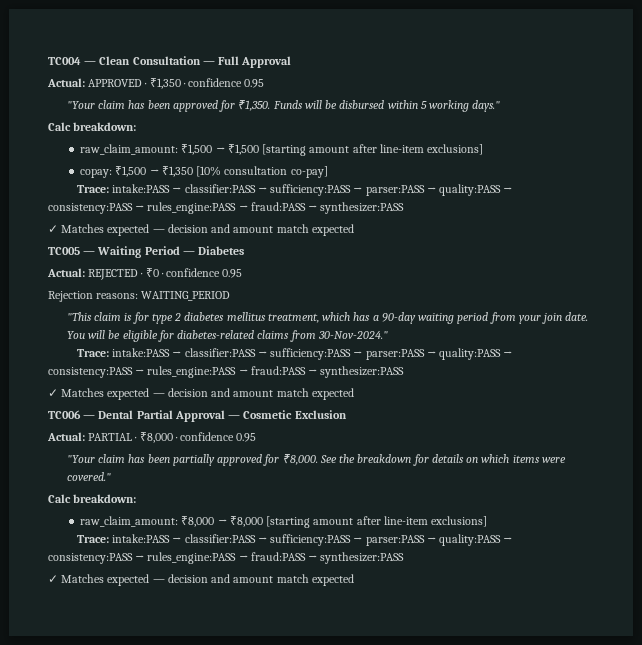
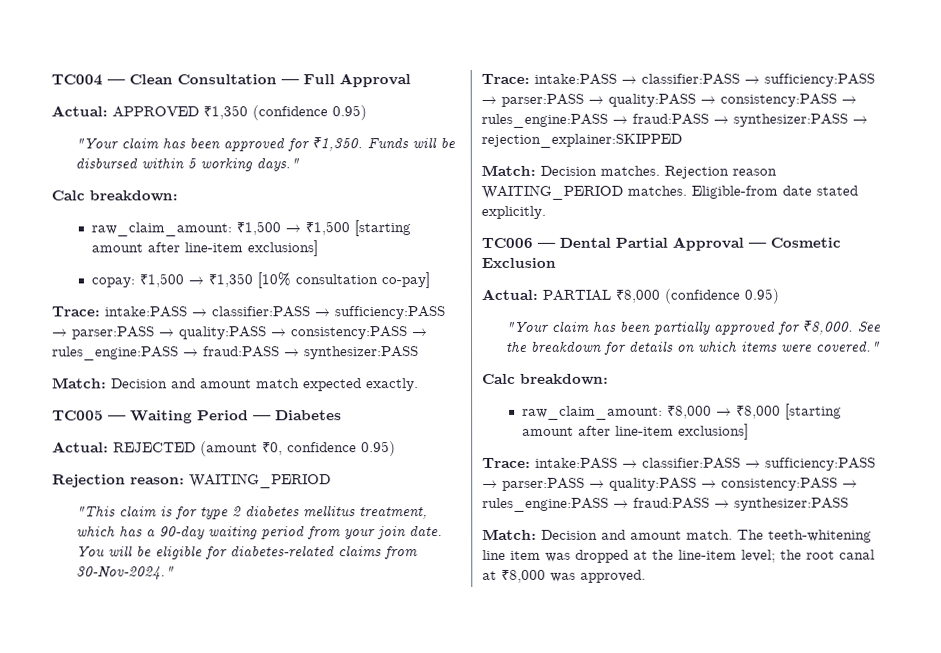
- Actual: APPROVED · ₹1,350 · confidence 0.95
+ Actual: APPROVED ₹1,350 (confidence 0.95)
  copay: ₹1,500 → ₹1,350 [10% consultation co-pay]
  Trace: intake:PASS → classifier:PASS → sufficiency:PASS → parser:PASS → quality:PASS → consistency:PASS → rules_engine:PASS → fraud:PASS → synthesizer:PASS
- ✓ Matches expected — decision and amount match expected
+ Match: Decision and amount match expected exactly.
- Actual: REJECTED · ₹0 · confidence 0.95
- Rejection reasons: WAITING_PERIOD
+ Actual: REJECTED (amount ₹0, confidence 0.95)
+ Rejection reason: WAITING_PERIOD
  You will be eligible for diabetes-related claims from 30-Nov-2024."
- Trace: intake:PASS → classifier:PASS → sufficiency:PASS → parser:PASS → quality:PASS → consistency:PASS → rules_engine:PASS → fraud:PASS → synthesizer:PASS
- ✓ Matches expected — decision and amount match expected
+ Trace: intake:PASS → classifier:PASS → sufficiency:PASS → parser:PASS → quality:PASS → consistency:PASS → rules_engine:PASS → fraud:PASS → synthesizer:PASS → rejection_explainer:SKIPPED
+ Match: Decision matches. Rejection reason WAITING_PERIOD matches. Eligible-from date stated explicitly.
- Actual: PARTIAL · ₹8,000 · confidence 0.95
+ Actual: PARTIAL ₹8,000 (confidence 0.95)
  raw_claim_amount: ₹8,000 → ₹8,000 [starting amount after line-item exclusions]
  Trace: intake:PASS → classifier:PASS → sufficiency:PASS → parser:PASS → quality:PASS → consistency:PASS → rules_engine:PASS → fraud:PASS → synthesizer:PASS
- ✓ Matches expected — decision and amount match expected
+ Match: Decision and amount match. The teeth-whitening line item was dropped at the line-item level; the root canal at ₹8,000 was approved.

